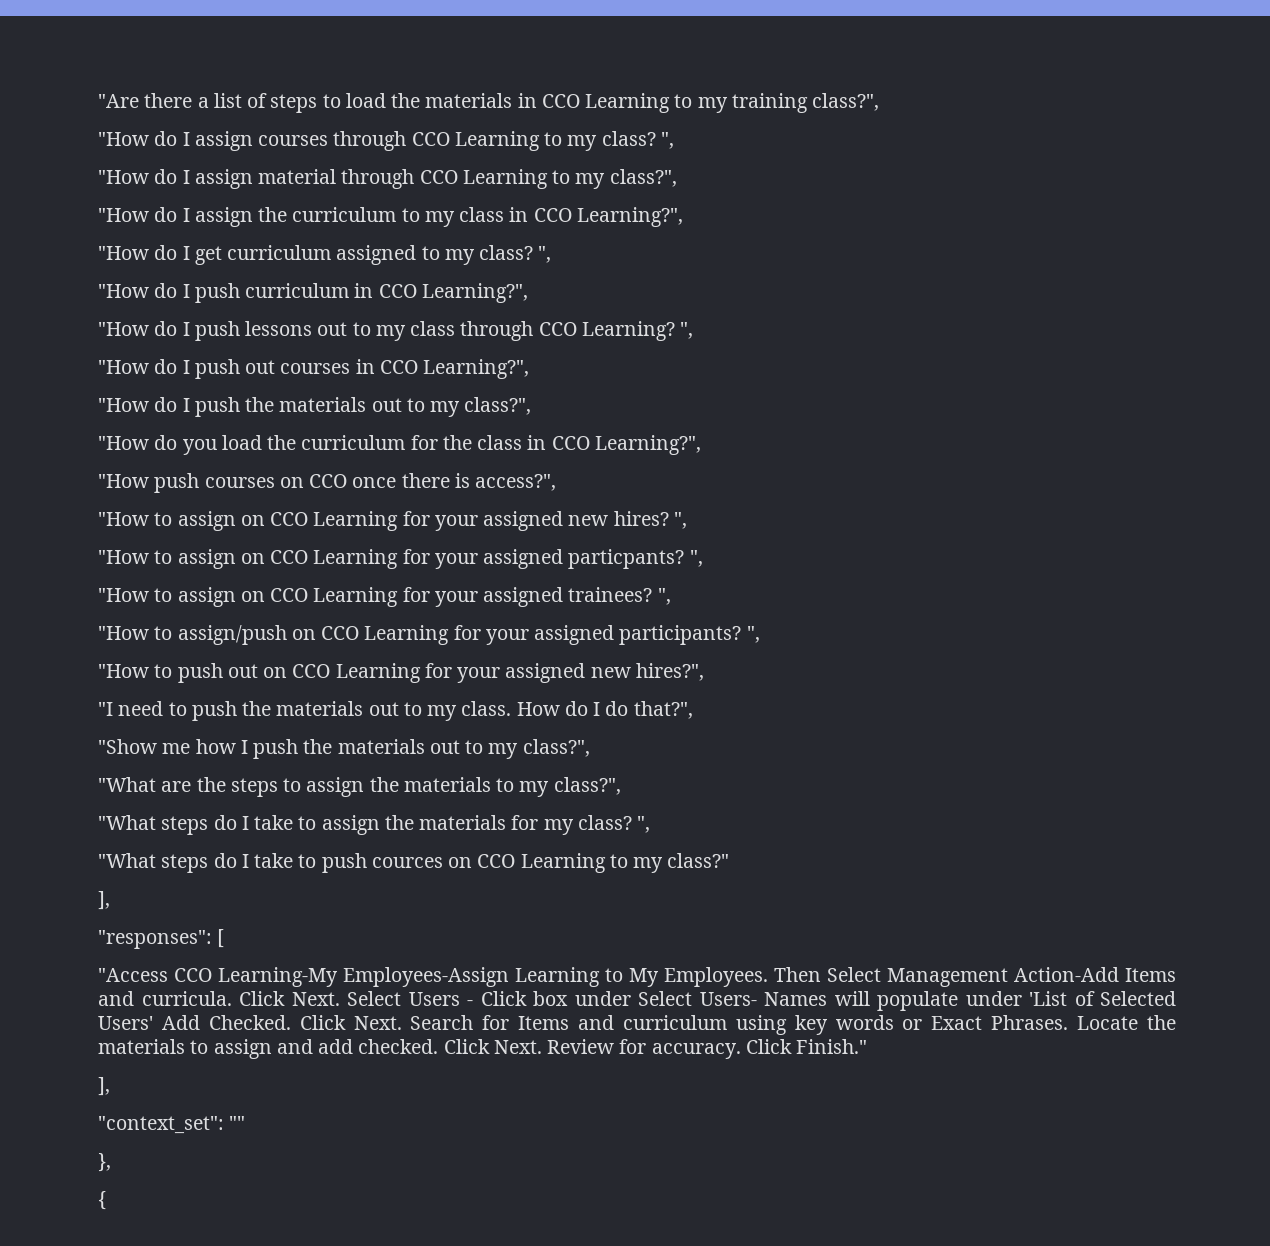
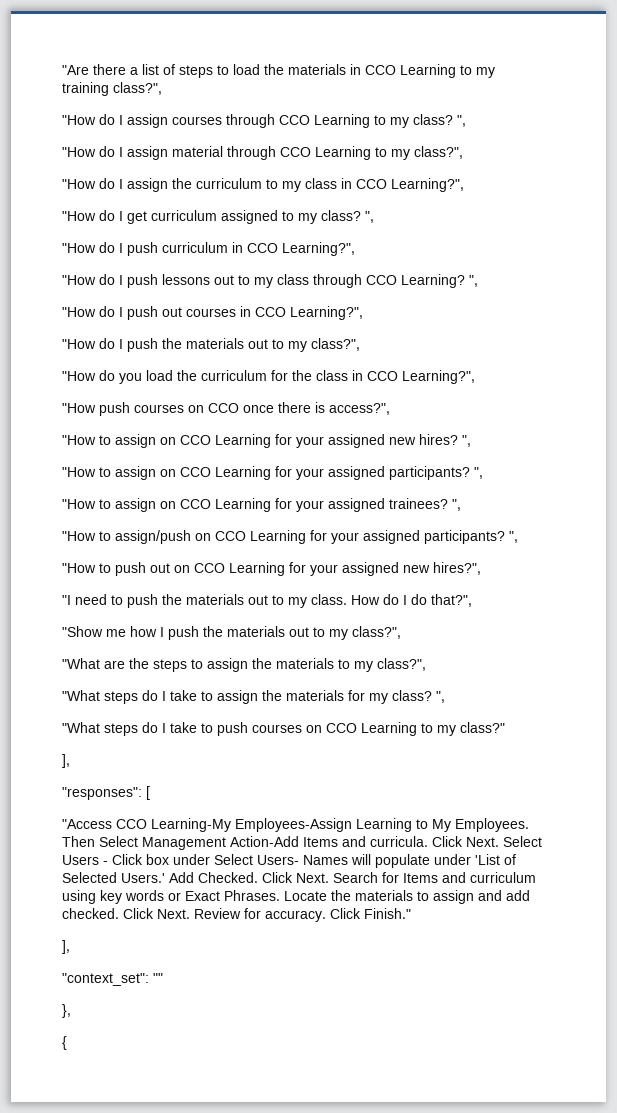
- "How to assign on CCO Learning for your assigned particpants?
+ "How to assign on CCO Learning for your assigned participants?
- "What steps do I take to push cources on CCO Learning to my class?"
+ "What steps do I take to push courses on CCO Learning to my class?"
- Select Users - Click box under Select Users- Names will populate under 'List of Selected Users' Add Checked.
+ Select Users - Click box under Select Users- Names will populate under 'List of Selected Users.' Add Checked.

